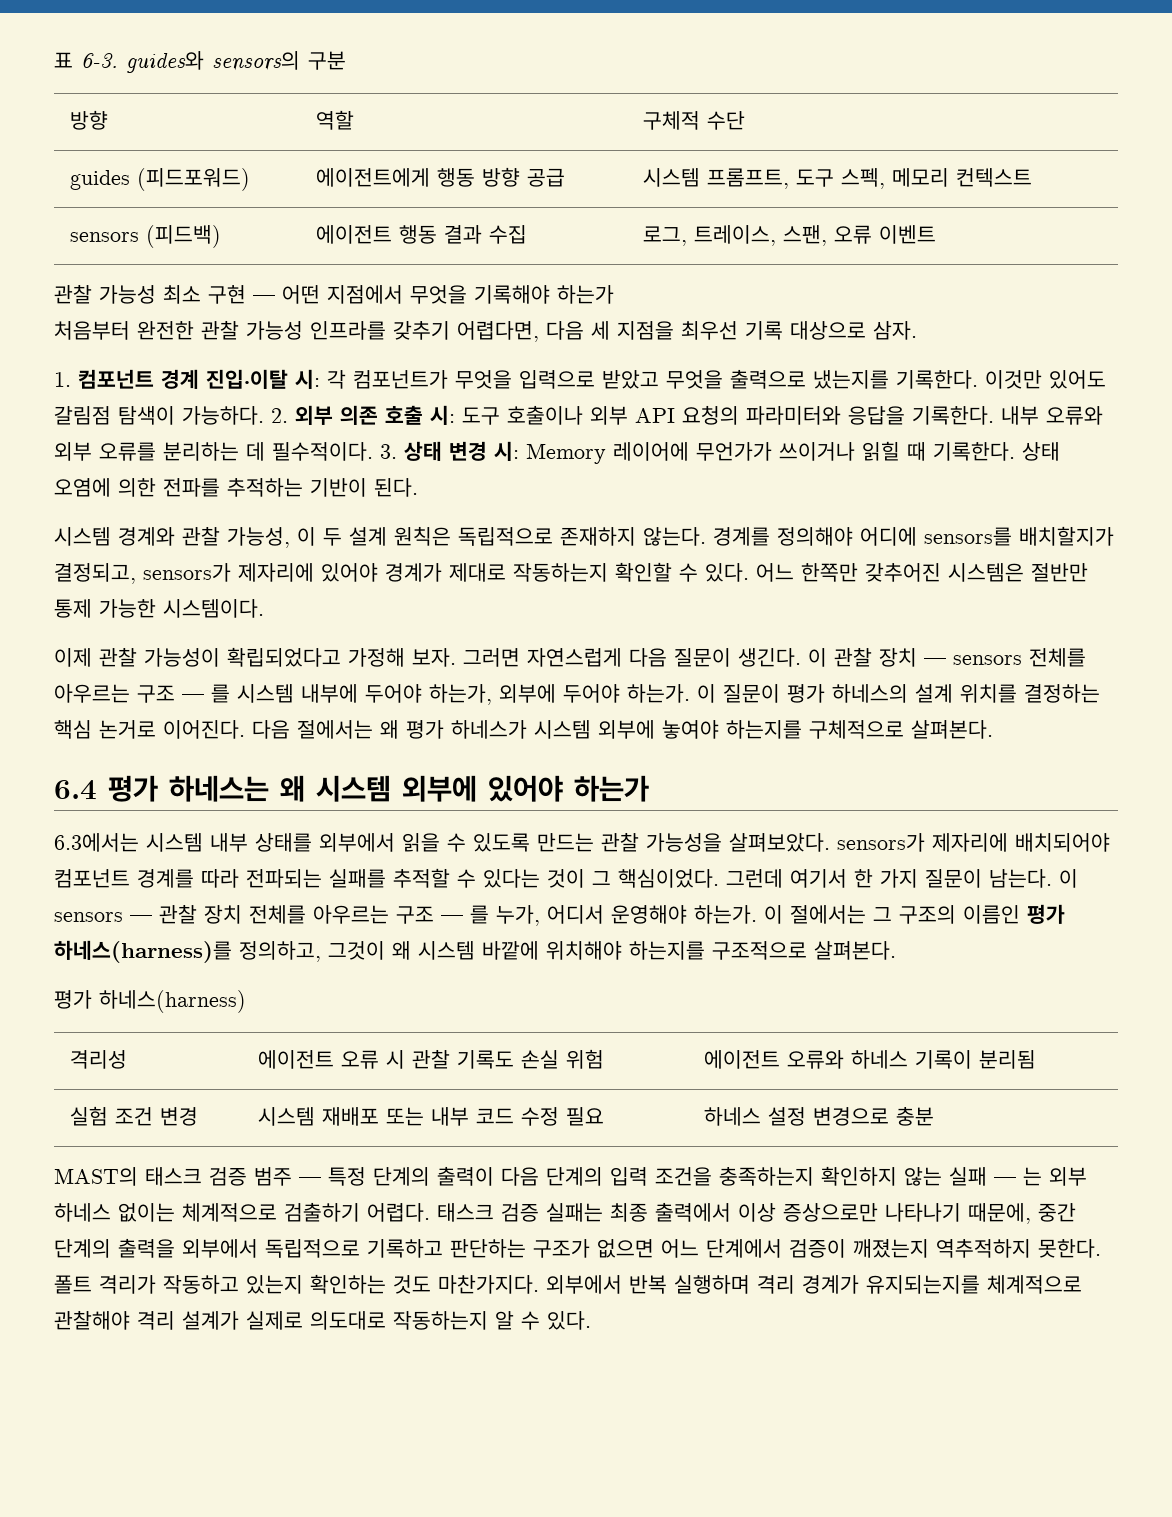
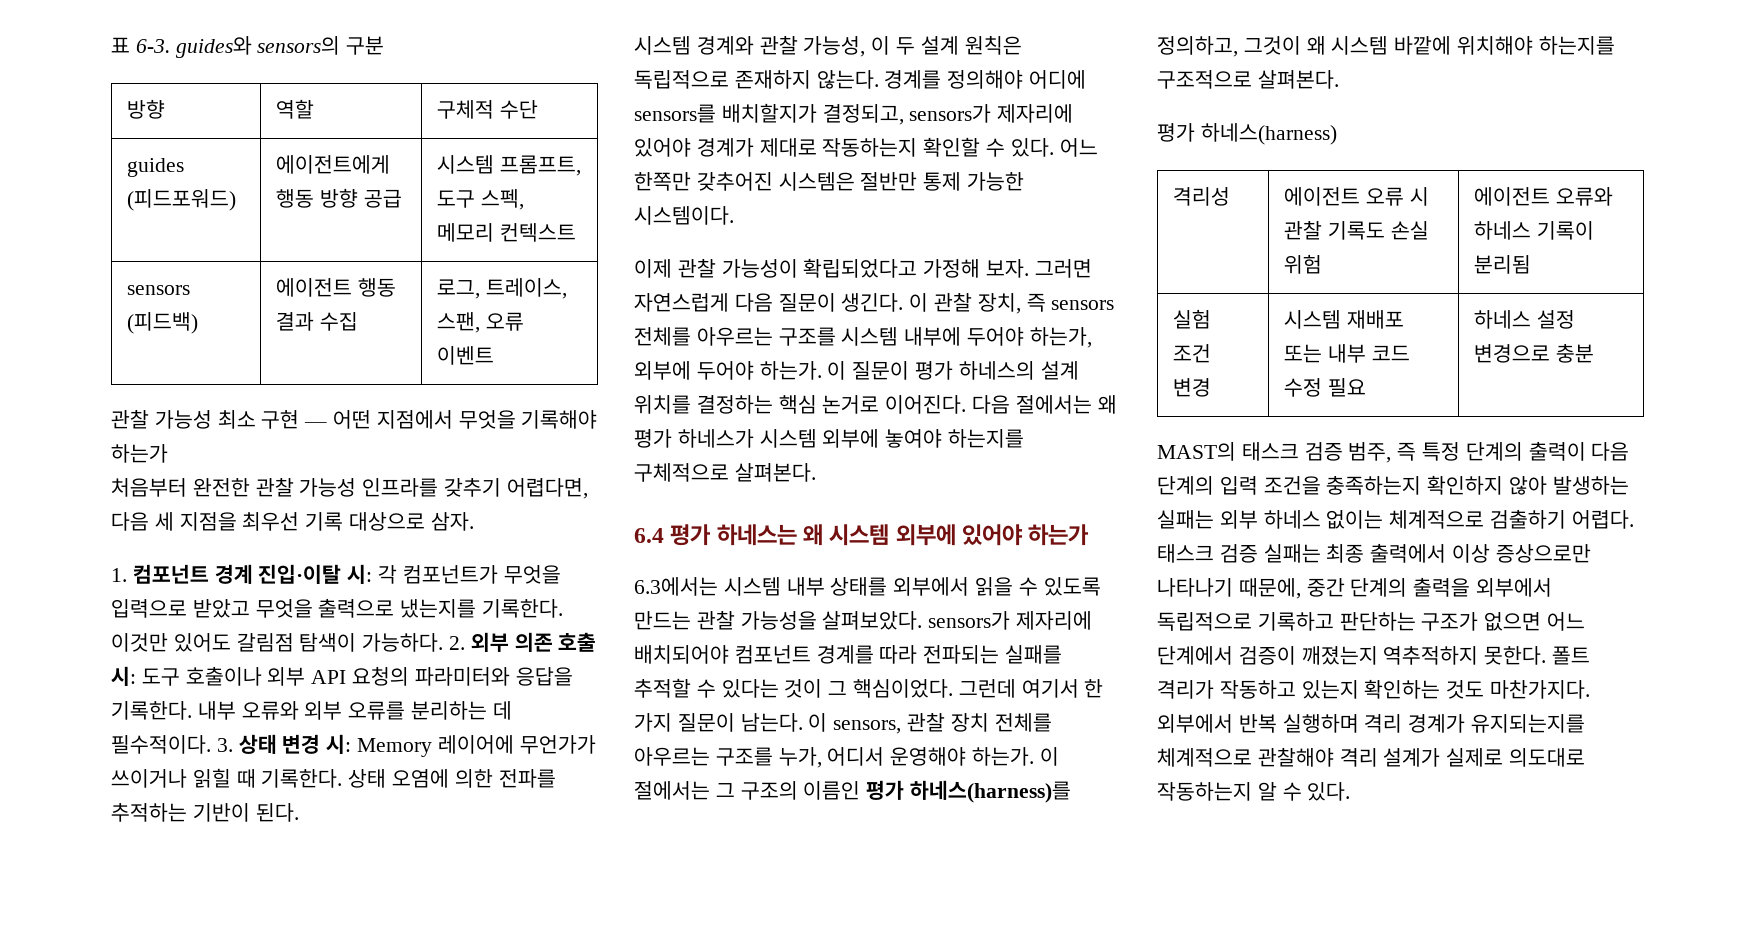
- 이 관찰 장치 — sensors 전체를 아우르는 구조 — 를 시스템 내부에 두어야 하는가, 외부에 두어야 하는가.
+ 이 관찰 장치, 즉 sensors 전체를 아우르는 구조를 시스템 내부에 두어야 하는가, 외부에 두어야 하는가.
- 이 sensors — 관찰 장치 전체를 아우르는 구조 — 를 누가, 어디서 운영해야 하는가.
+ 이 sensors, 관찰 장치 전체를 아우르는 구조를 누가, 어디서 운영해야 하는가.
- MAST의 태스크 검증 범주 — 특정 단계의 출력이 다음 단계의 입력 조건을 충족하는지 확인하지 않는 실패 — 는 외부 하네스 없이는 체계적으로 검출하기 어렵다.
+ MAST의 태스크 검증 범주, 즉 특정 단계의 출력이 다음 단계의 입력 조건을 충족하는지 확인하지 않아 발생하는 실패는 외부 하네스 없이는 체계적으로 검출하기 어렵다.

